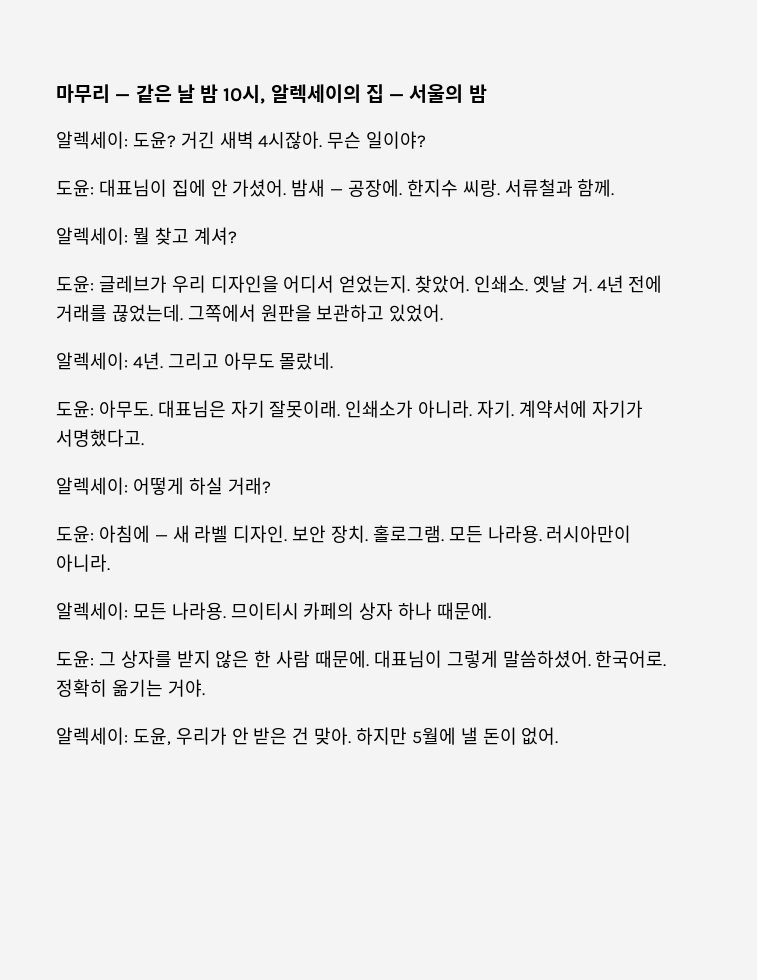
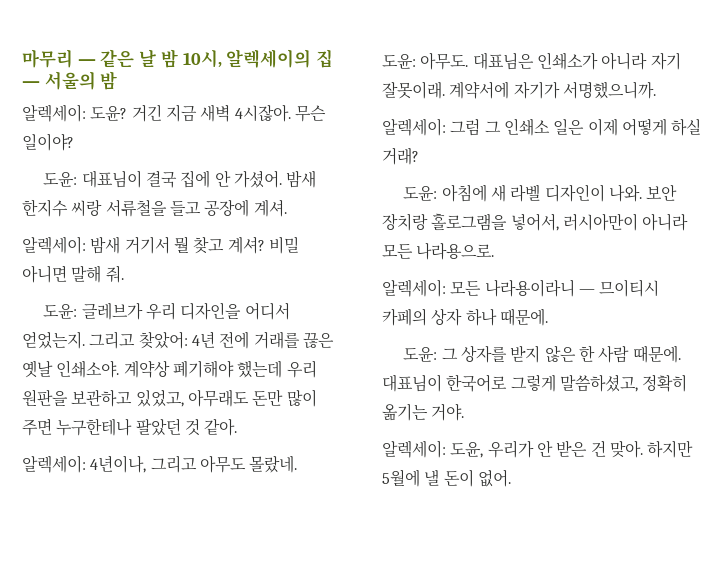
- 거긴 새벽 4시잖아.
+ 거긴 지금 새벽 4시잖아.
- 도윤: 대표님이 집에 안 가셨어.
+ 도윤: 대표님이 결국 집에 안 가셨어.
- 밤새 — 공장에. 한지수 씨랑. 서류철과 함께.
- 알렉세이: 뭘 찾고 계셔?
+ 밤새 한지수 씨랑 서류철을 들고 공장에 계셔.
+ 알렉세이: 밤새 거기서 뭘 찾고 계셔? 비밀 아니면 말해 줘.
- 찾았어. 인쇄소. 옛날 거. 4년 전에 거래를 끊었는데. 그쪽에서 원판을 보관하고 있었어.
- 알렉세이: 4년. 그리고 아무도 몰랐네.
+ 그리고 찾았어: 4년 전에 거래를 끊은 옛날 인쇄소야. 계약상 폐기해야 했는데 우리 원판을 보관하고 있었고, 아무래도 돈만 많이 주면 누구한테나 팔았던 것 같아.
+ 알렉세이: 4년이나, 그리고 아무도 몰랐네.
- 대표님은 자기 잘못이래. 인쇄소가 아니라. 자기.
+ 대표님은 인쇄소가 아니라 자기 잘못이래.
- 계약서에 자기가 서명했다고.
- 알렉세이: 어떻게 하실 거래?
+ 계약서에 자기가 서명했으니까.
+ 알렉세이: 그럼 그 인쇄소 일은 이제 어떻게 하실 거래?
- 도윤: 아침에 — 새 라벨 디자인. 보안 장치. 홀로그램. 모든 나라용. 러시아만이 아니라.
+ 도윤: 아침에 새 라벨 디자인이 나와. 보안 장치랑 홀로그램을 넣어서, 러시아만이 아니라 모든 나라용으로.
- 알렉세이: 모든 나라용. 므이티시 카페의 상자 하나 때문에.
+ 알렉세이: 모든 나라용이라니 — 므이티시 카페의 상자 하나 때문에.
- 대표님이 그렇게 말씀하셨어. 한국어로. 정확히 옮기는 거야.
+ 대표님이 한국어로 그렇게 말씀하셨고, 정확히 옮기는 거야.

